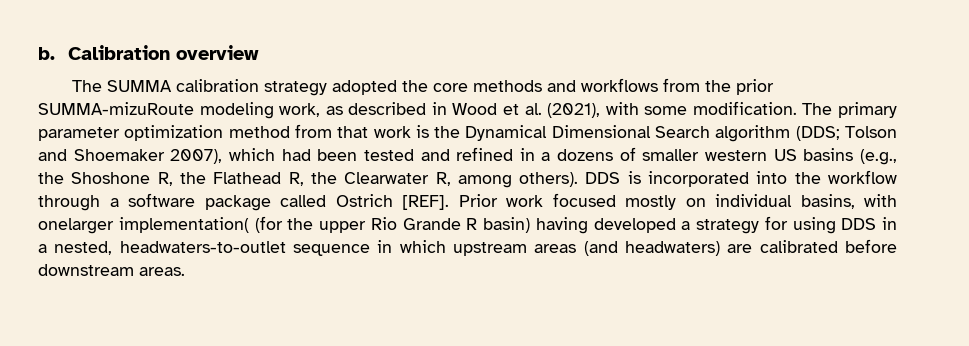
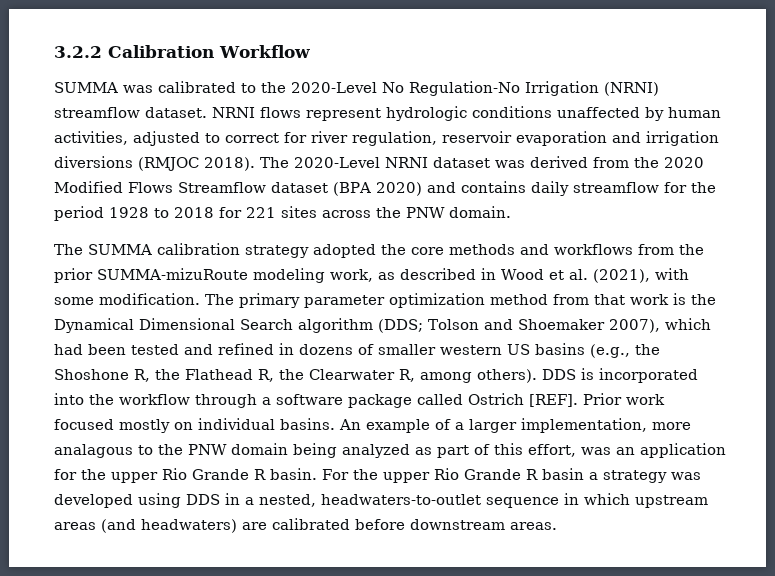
- b. Calibration overview
+ 3.2.2 Calibration Workflow
+ SUMMA was calibrated to the 2020-Level No Regulation-No Irrigation (NRNI) streamflow dataset. NRNI flows represent hydrologic conditions unaffected by human activities, adjusted to correct for river regulation, reservoir evaporation and irrigation diversions (RMJOC 2018). The 2020-Level NRNI dataset was derived from the 2020 Modified Flows Streamflow dataset (BPA 2020) and contains daily streamflow for the period 1928 to 2018 for 221 sites across the PNW domain.
- The primary parameter optimization method from that work is the Dynamical Dimensional Search algorithm (DDS; Tolson and Shoemaker 2007), which had been tested and refined in a dozens of smaller western US basins (e.g., the Shoshone R, the Flathead R, the Clearwater R, among others).
+ The primary parameter optimization method from that work is the Dynamical Dimensional Search algorithm (DDS; Tolson and Shoemaker 2007), which had been tested and refined in dozens of smaller western US basins (e.g., the Shoshone R, the Flathead R, the Clearwater R, among others).
- Prior work focused mostly on individual basins, with onelarger implementation( (for the upper Rio Grande R basin) having developed a strategy for using DDS in a nested, headwaters-to-outlet sequence in which upstream areas (and headwaters) are calibrated before downstream areas.
+ Prior work focused mostly on individual basins. An example of a larger implementation, more analagous to the PNW domain being analyzed as part of this effort, was an application for the upper Rio Grande R basin. For the upper Rio Grande R basin a strategy was developed using DDS in a nested, headwaters-to-outlet sequence in which upstream areas (and headwaters) are calibrated before downstream areas.

